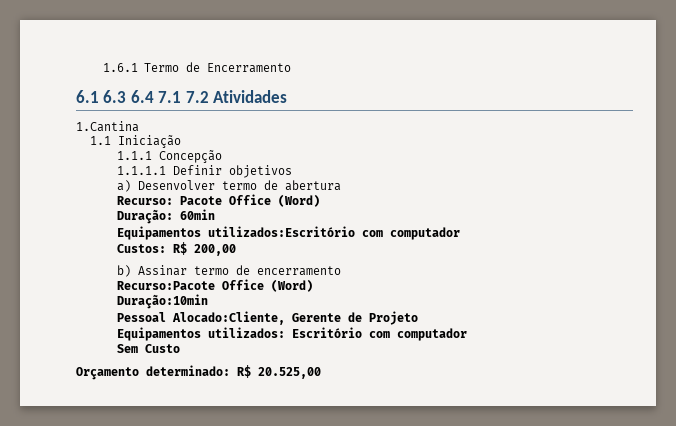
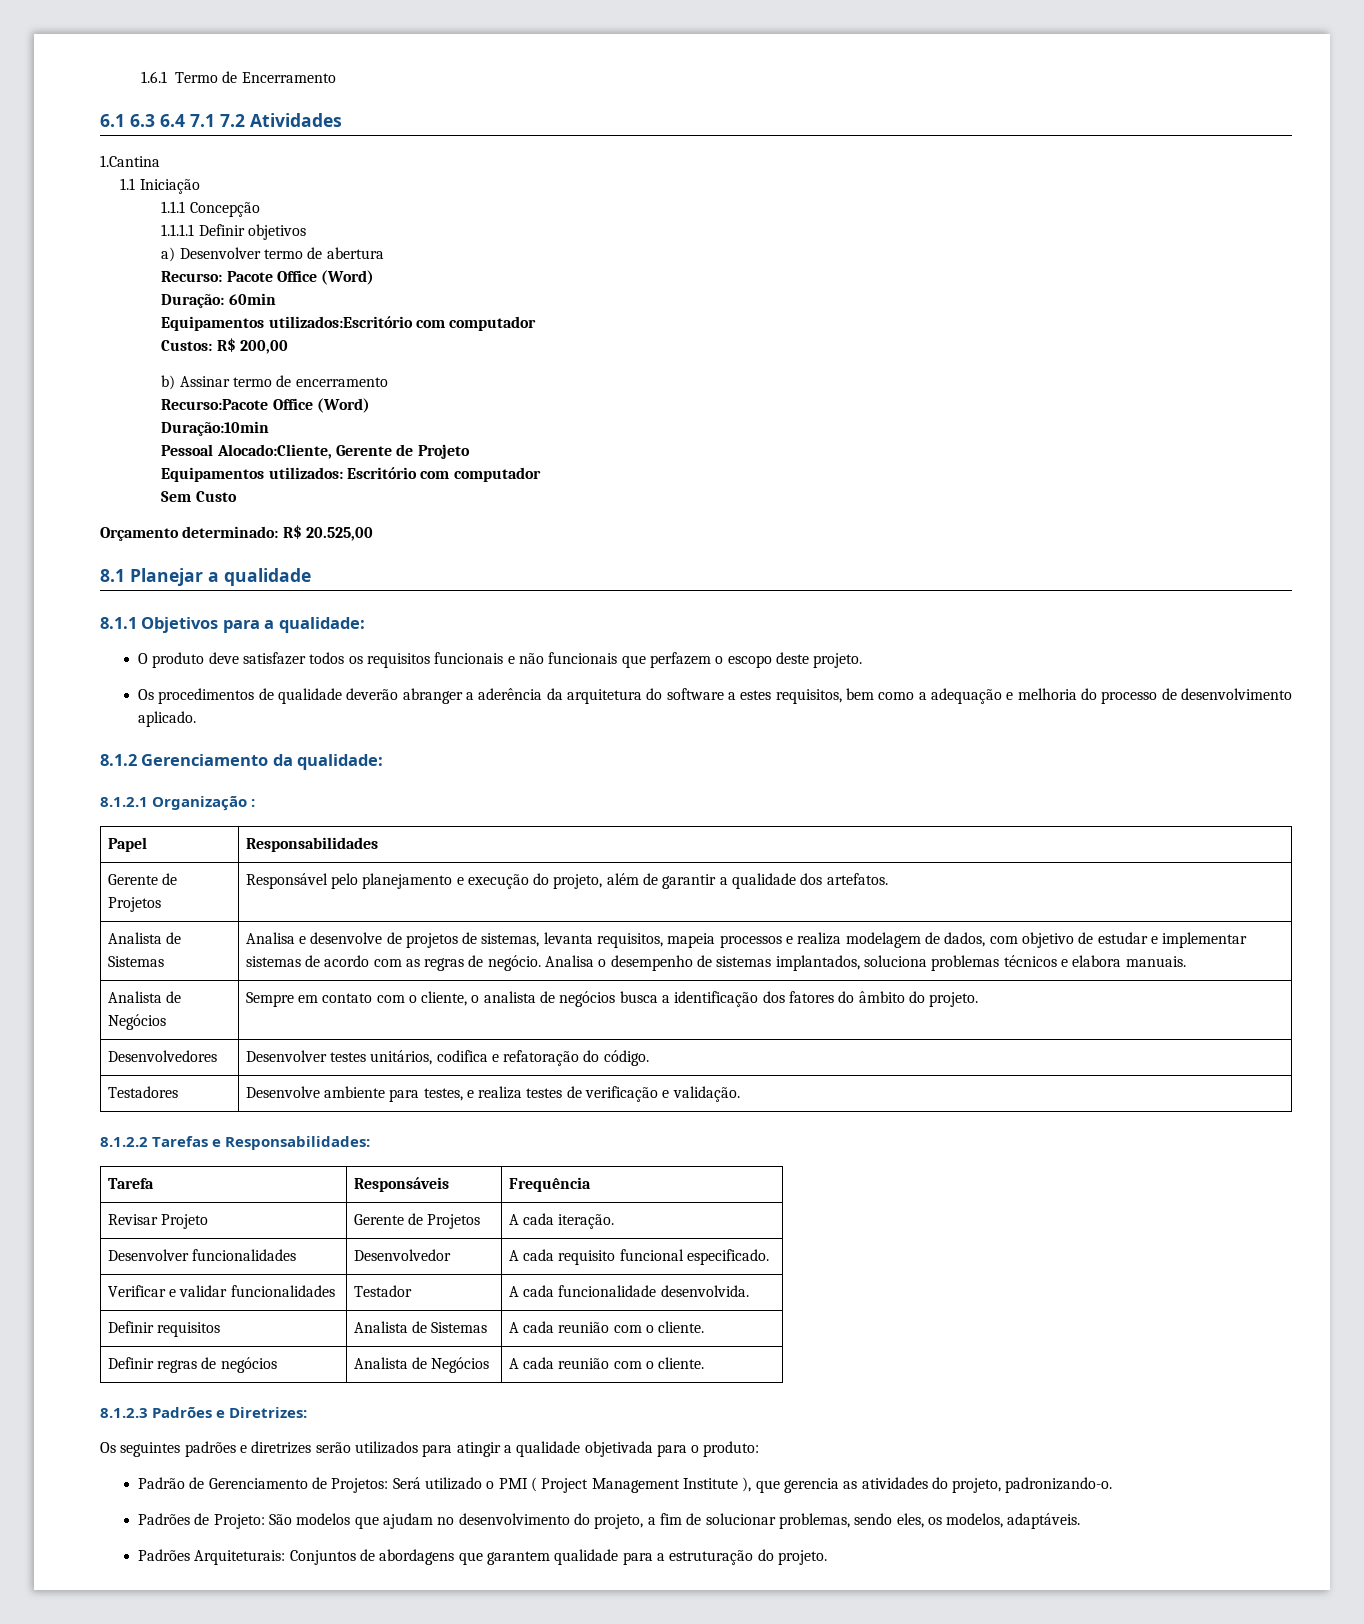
+ 8.1 Planejar a qualidade
+ 8.1.1 Objetivos para a qualidade:
+ O produto deve satisfazer todos os requisitos funcionais e não funcionais que perfazem o escopo deste projeto.
+ Os procedimentos de qualidade deverão abranger a aderência da arquitetura do software a estes requisitos, bem como a adequação e melhoria do processo de desenvolvimento aplicado.
+ 8.1.2 Gerenciamento da qualidade:
+ 8.1.2.1 Organização :
+ Papel | Responsabilidades
+ Gerente de Projetos | Responsável pelo planejamento e execução do projeto, além de garantir a qualidade dos artefatos.
+ Analista de Sistemas | Analisa e desenvolve de projetos de sistemas, levanta requisitos, mapeia processos e realiza modelagem de dados, com objetivo de estudar e implementar sistemas de acordo com as regras de negócio. Analisa o desempenho de sistemas implantados, soluciona problemas técnicos e elabora manuais.
+ Analista de Negócios | Sempre em contato com o cliente, o analista de negócios busca a identificação dos fatores do âmbito do projeto.
+ Desenvolvedores | Desenvolver testes unitários, codifica e refatoração do código.
+ Testadores | Desenvolve ambiente para testes, e realiza testes de verificação e validação.
+ 8.1.2.2 Tarefas e Responsabilidades:
+ Tarefa | Responsáveis | Frequência
+ Revisar Projeto | Gerente de Projetos | A cada iteração.
+ Desenvolver funcionalidades | Desenvolvedor | A cada requisito funcional especificado.
+ Verificar e validar funcionalidades | Testador | A cada funcionalidade desenvolvida.
+ Definir requisitos | Analista de Sistemas | A cada reunião com o cliente.
+ Definir regras de negócios | Analista de Negócios | A cada reunião com o cliente.
+ 8.1.2.3 Padrões e Diretrizes:
+ Os seguintes padrões e diretrizes serão utilizados para atingir a qualidade objetivada para o produto:
+ Padrão de Gerenciamento de Projetos: Será utilizado o PMI ( Project Management Institute ), que gerencia as atividades do projeto, padronizando-o.
+ Padrões de Projeto: São modelos que ajudam no desenvolvimento do projeto, a fim de solucionar problemas, sendo eles, os modelos, adaptáveis.
+ Padrões Arquiteturais: Conjuntos de abordagens que garantem qualidade para a estruturação do projeto.

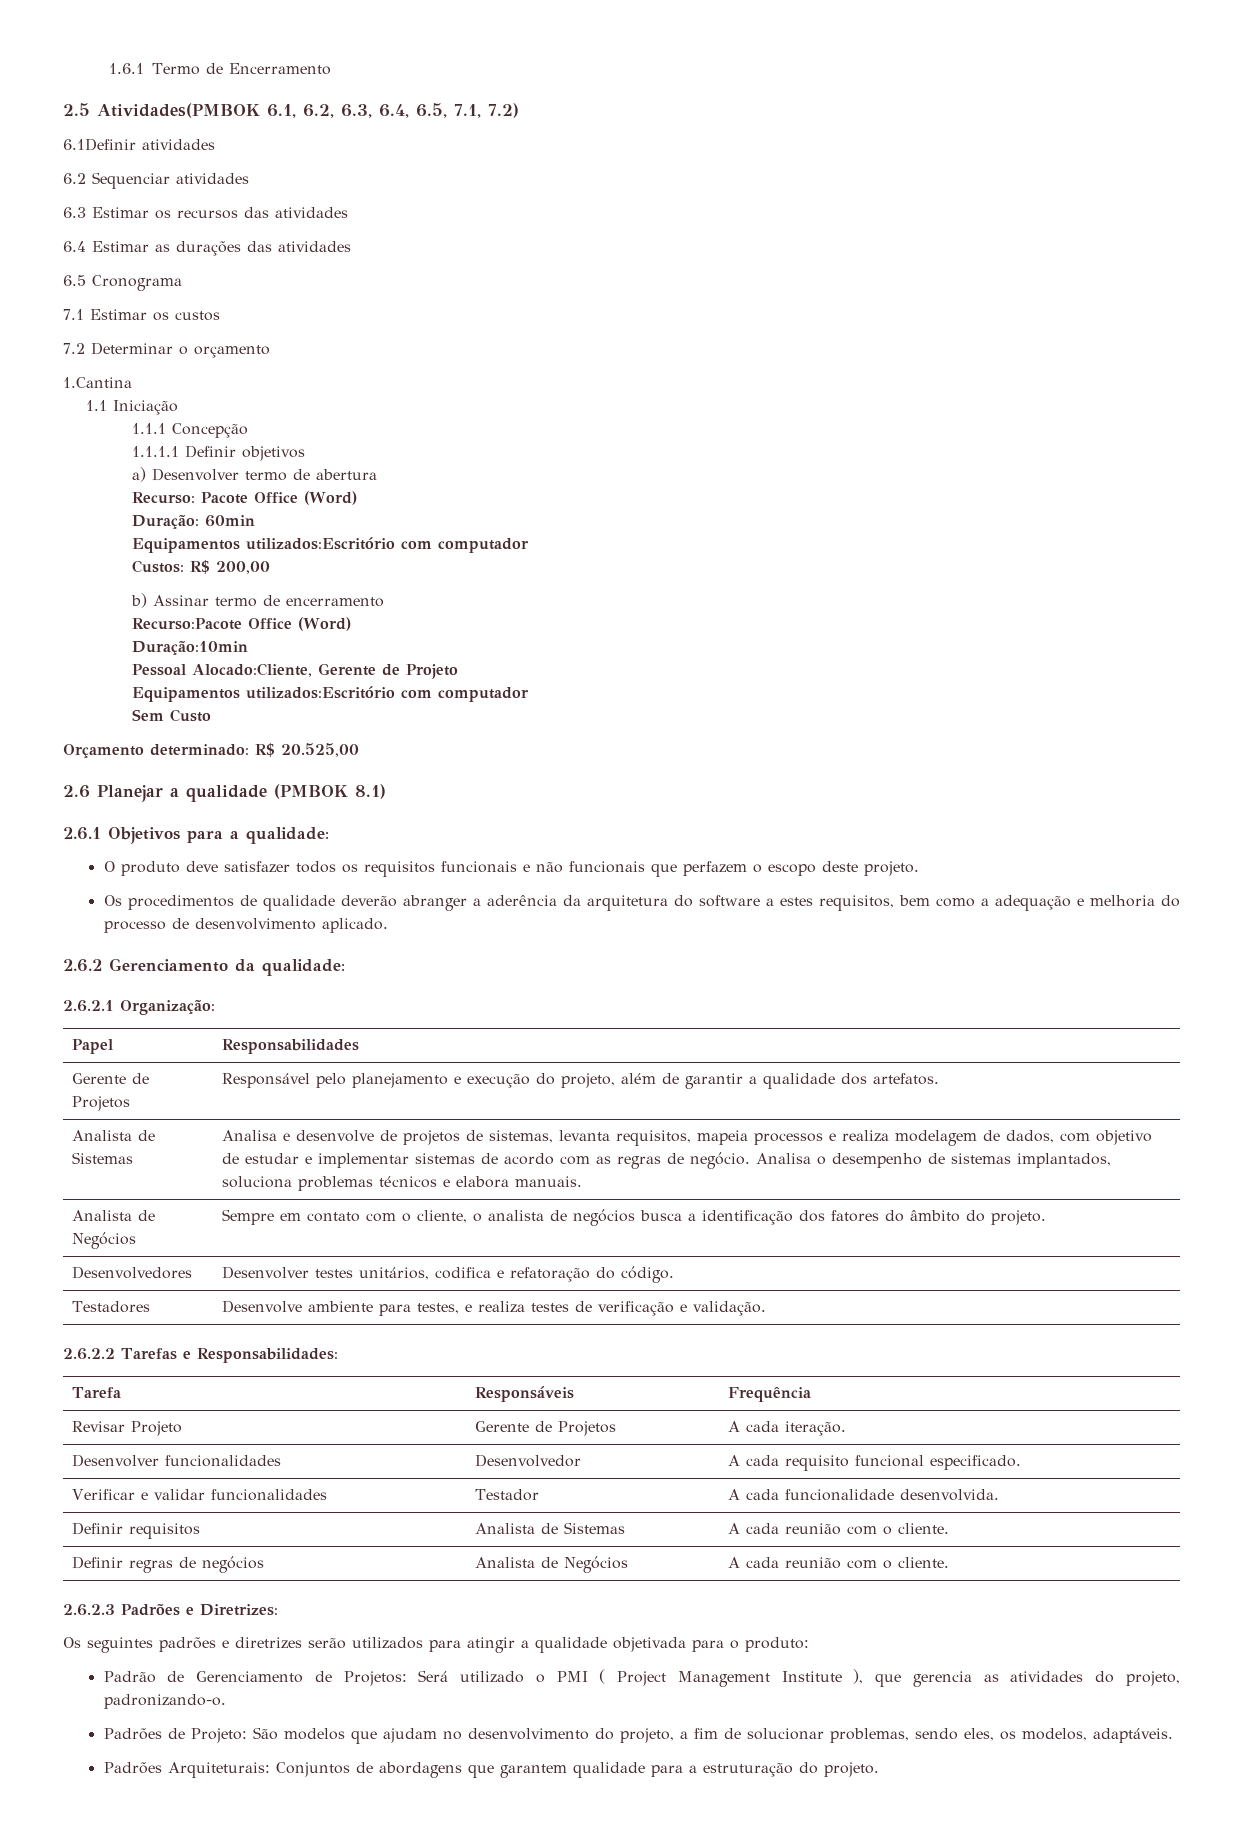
- 6.1 6.3 6.4 7.1 7.2 Atividades
+ 2.5 Atividades(PMBOK 6.1, 6.2, 6.3, 6.4, 6.5, 7.1, 7.2)
+ 6.1Definir atividades
+ 6.2 Sequenciar atividades
+ 6.3 Estimar os recursos das atividades
+ 6.4 Estimar as durações das atividades
+ 6.5 Cronograma
+ 7.1 Estimar os custos
+ 7.2 Determinar o orçamento
  Pessoal Alocado:Cliente, Gerente de Projeto
- Equipamentos utilizados: Escritório com computador
+ Equipamentos utilizados:Escritório com computador
- 8.1 Planejar a qualidade
- 8.1.1 Objetivos para a qualidade:
+ 2.6 Planejar a qualidade (PMBOK 8.1)
+ 2.6.1 Objetivos para a qualidade:
- 8.1.2 Gerenciamento da qualidade:
+ 2.6.2 Gerenciamento da qualidade:
- 8.1.2.1 Organização :
+ 2.6.2.1 Organização:
- 8.1.2.2 Tarefas e Responsabilidades:
+ 2.6.2.2 Tarefas e Responsabilidades:
- 8.1.2.3 Padrões e Diretrizes:
+ 2.6.2.3 Padrões e Diretrizes:

